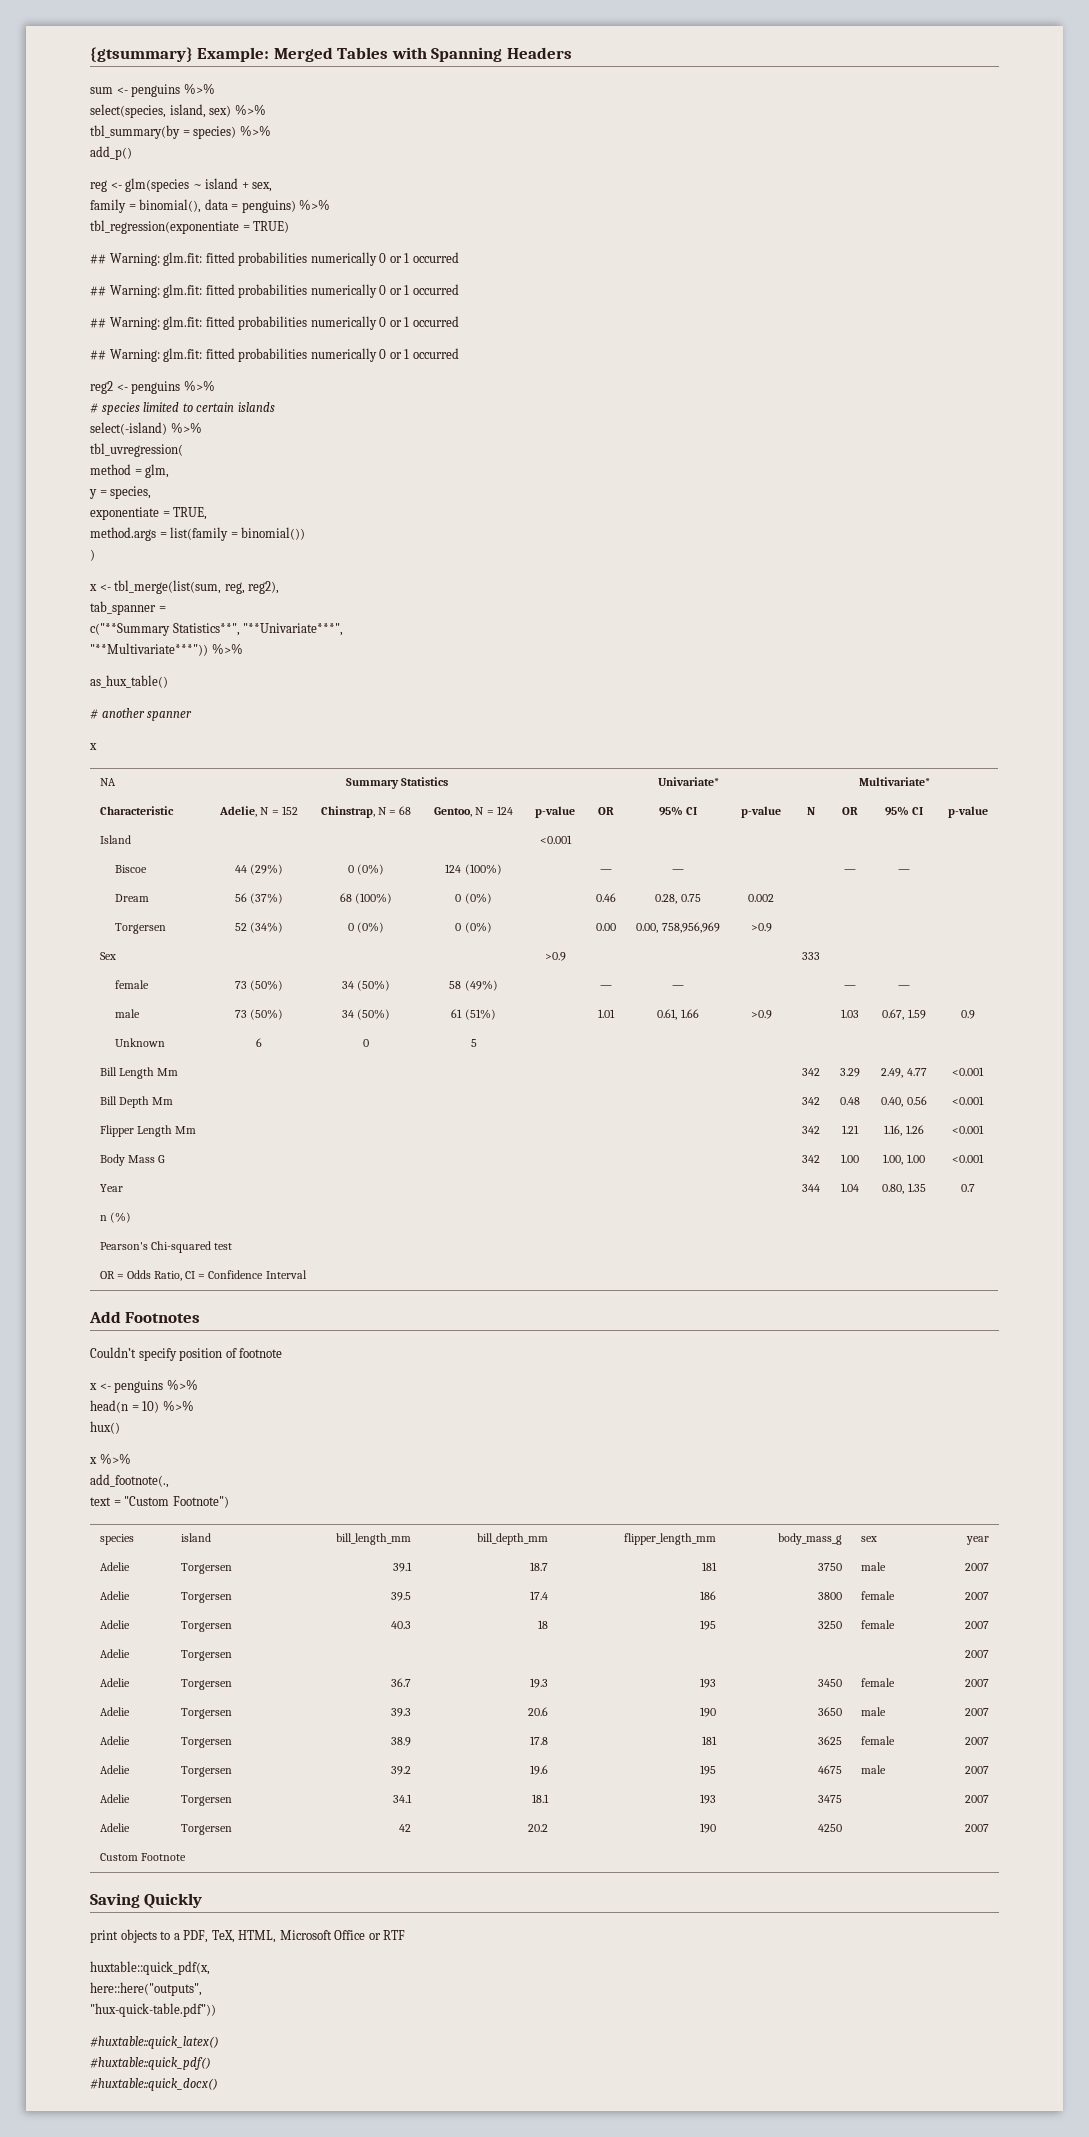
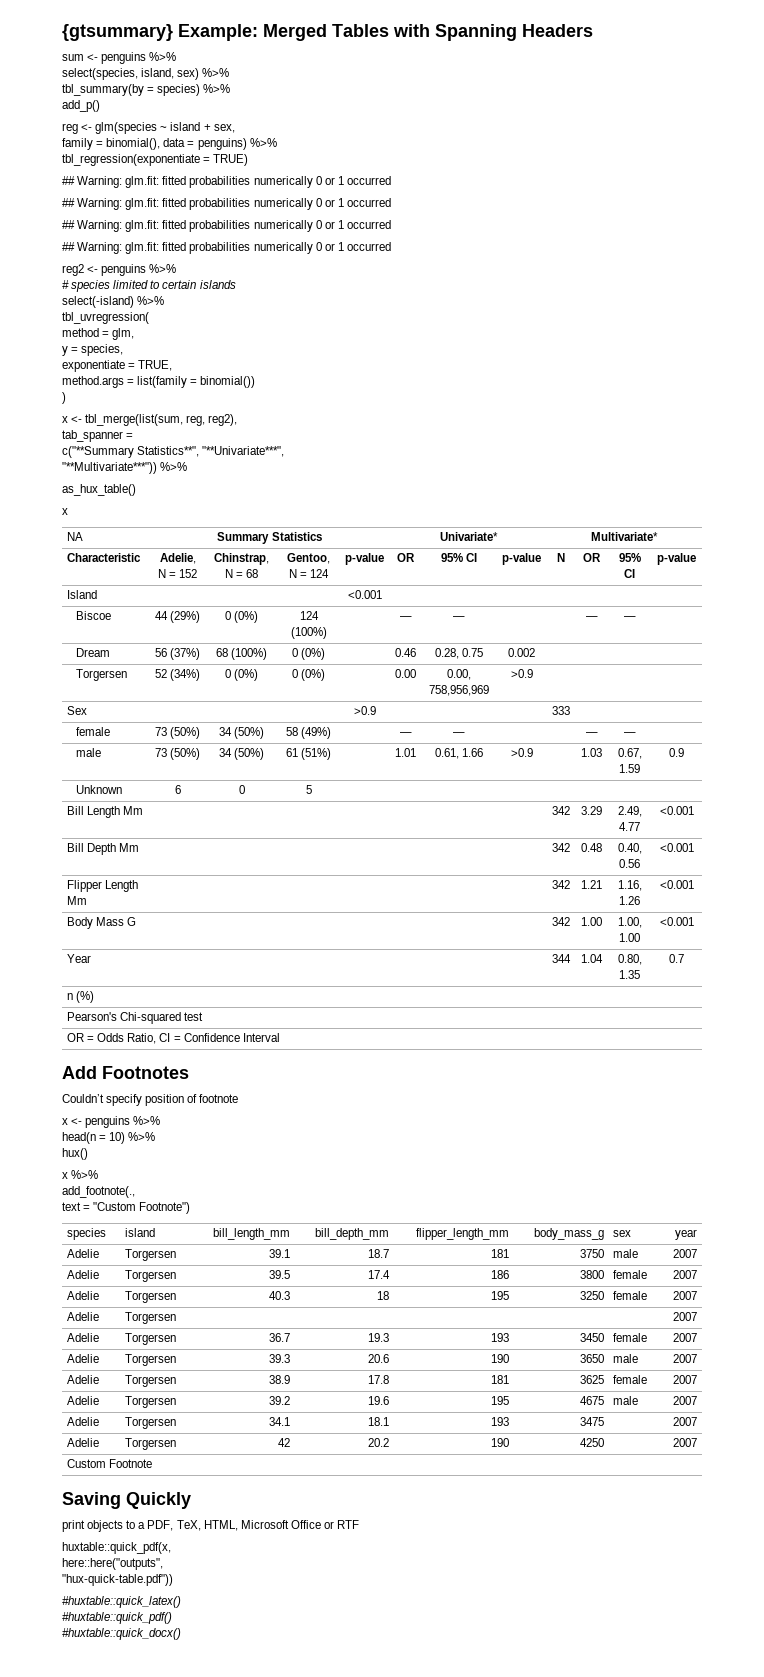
- # another spanner

